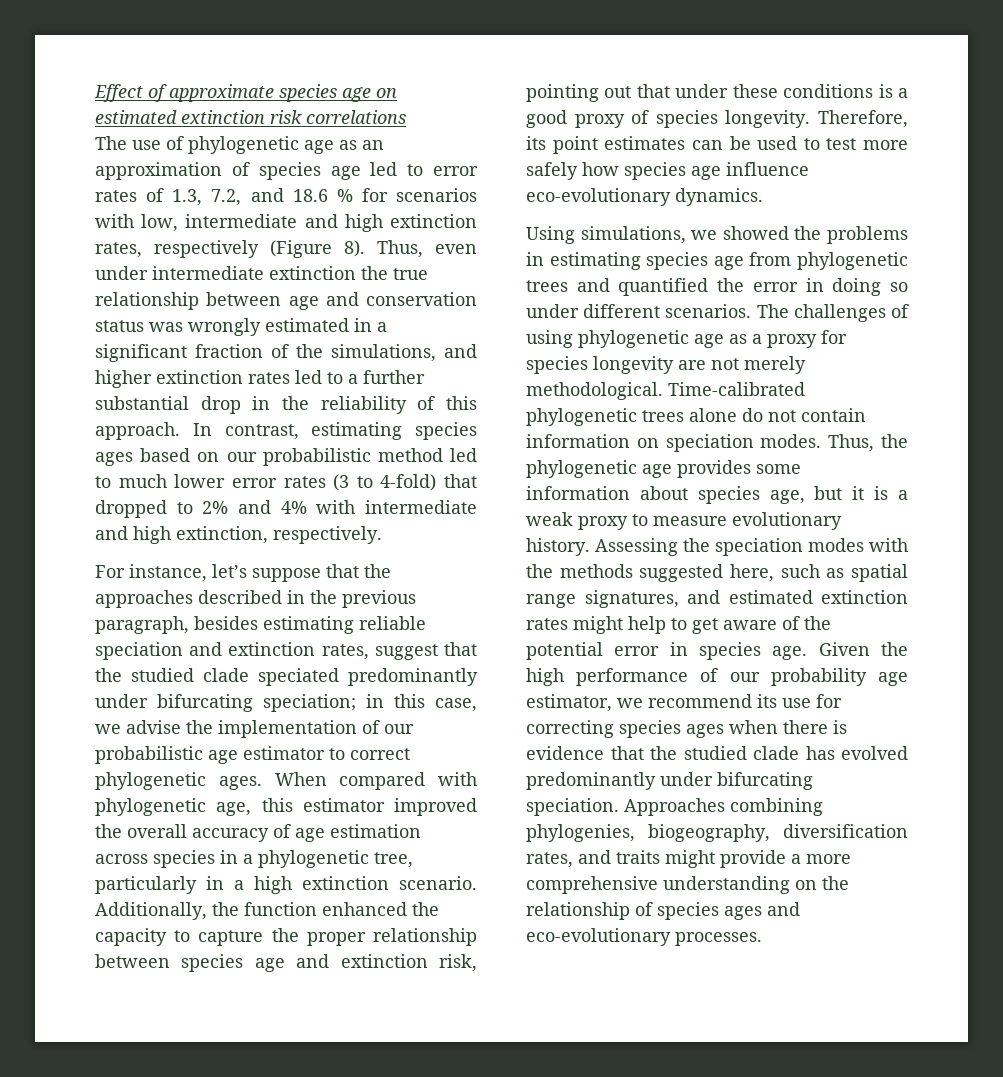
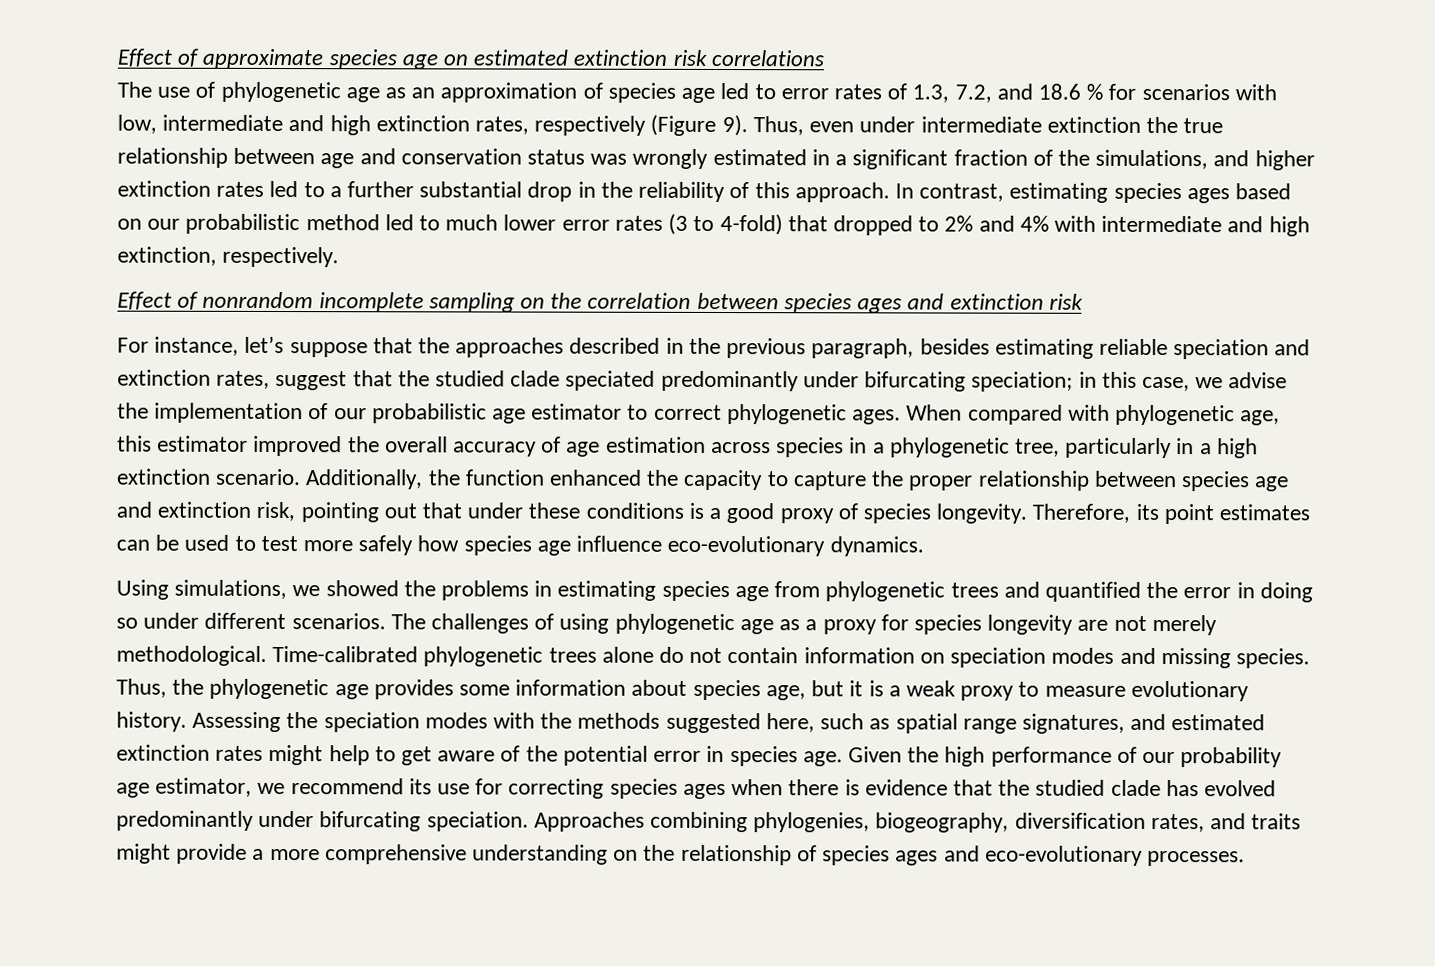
- The use of phylogenetic age as an approximation of species age led to error rates of 1.3, 7.2, and 18.6 % for scenarios with low, intermediate and high extinction rates, respectively (Figure 8).
+ The use of phylogenetic age as an approximation of species age led to error rates of 1.3, 7.2, and 18.6 % for scenarios with low, intermediate and high extinction rates, respectively (Figure 9).
+ Effect of nonrandom incomplete sampling on the correlation between species ages and extinction risk
- Time-calibrated phylogenetic trees alone do not contain information on speciation modes.
+ Time-calibrated phylogenetic trees alone do not contain information on speciation modes and missing species.

